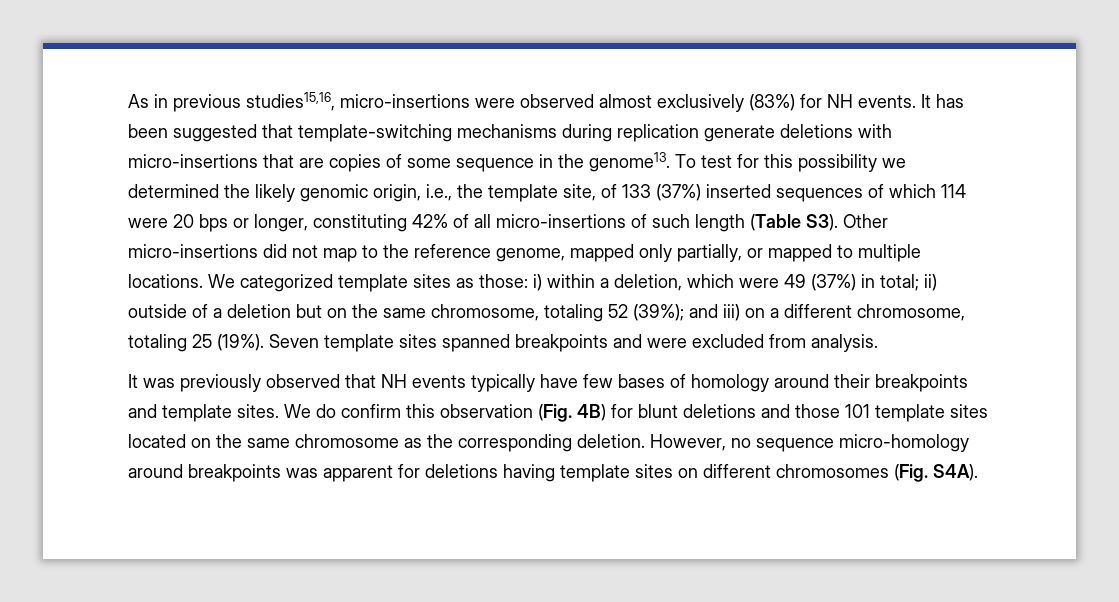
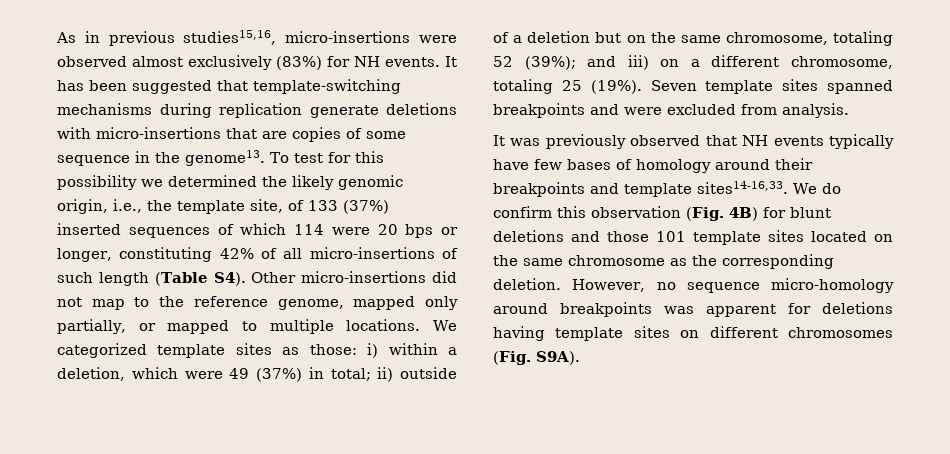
- To test for this possibility we determined the likely genomic origin, i.e., the template site, of 133 (37%) inserted sequences of which 114 were 20 bps or longer, constituting 42% of all micro-insertions of such length (Table S3). Other micro-insertions did not map to the reference genome, mapped only partially, or mapped to multiple locations.
+ To test for this possibility we determined the likely genomic origin, i.e., the template site, of 133 (37%) inserted sequences of which 114 were 20 bps or longer, constituting 42% of all micro-insertions of such length (Table S4). Other micro-insertions did not map to the reference genome, mapped only partially, or mapped to multiple locations.
- It was previously observed that NH events typically have few bases of homology around their breakpoints and template sites.
+ It was previously observed that NH events typically have few bases of homology around their breakpoints and template sites14-16,33.
- However, no sequence micro-homology around breakpoints was apparent for deletions having template sites on different chromosomes (Fig. S4A).
+ However, no sequence micro-homology around breakpoints was apparent for deletions having template sites on different chromosomes (Fig. S9A).

